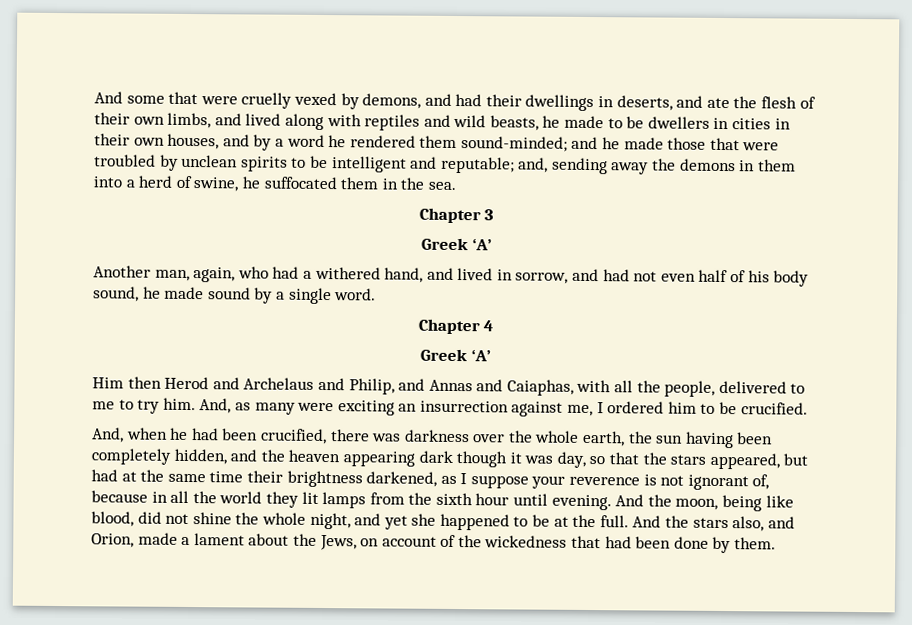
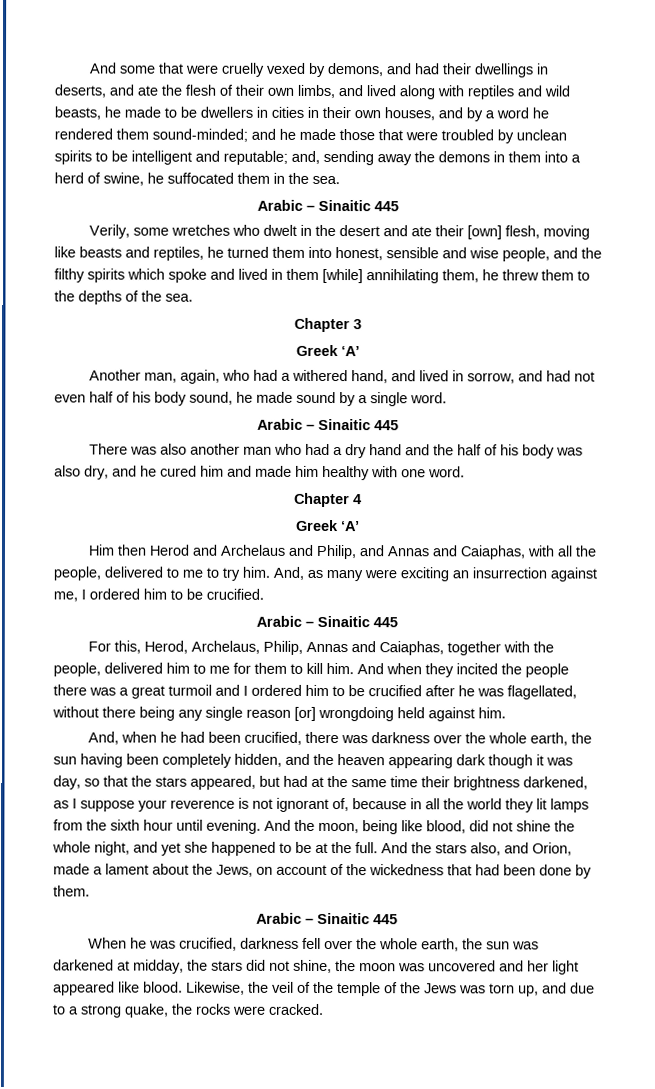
  and, sending away the demons in them into a herd of swine, he suffocated them in the sea.
+ Arabic – Sinaitic 445
+ Verily, some wretches who dwelt in the desert and ate their [own] flesh, moving like beasts and reptiles, he turned them into honest, sensible and wise people, and the filthy spirits which spoke and lived in them [while] annihilating them, he threw them to the depths of the sea.
  Another man, again, who had a withered hand, and lived in sorrow, and had not even half of his body sound, he made sound by a single word.
+ Arabic – Sinaitic 445
+ There was also another man who had a dry hand and the half of his body was also dry, and he cured him and made him healthy with one word.
  And, as many were exciting an insurrection against me, I ordered him to be crucified.
+ Arabic – Sinaitic 445
+ For this, Herod, Archelaus, Philip, Annas and Caiaphas, together with the people, delivered him to me for them to kill him. And when they incited the people there was a great turmoil and I ordered him to be crucified after he was flagellated, without there being any single reason [or] wrongdoing held against him.
  And the stars also, and Orion, made a lament about the Jews, on account of the wickedness that had been done by them.
+ Arabic – Sinaitic 445
+ When he was crucified, darkness fell over the whole earth, the sun was darkened at midday, the stars did not shine, the moon was uncovered and her light appeared like blood. Likewise, the veil of the temple of the Jews was torn up, and due to a strong quake, the rocks were cracked.

